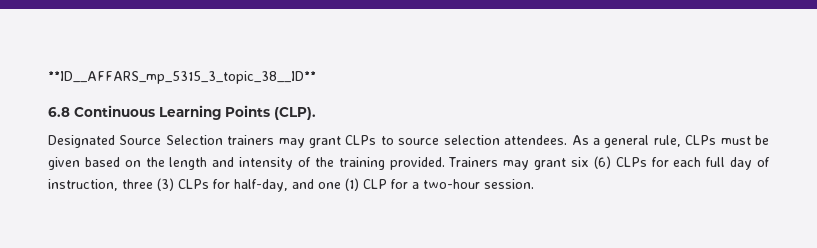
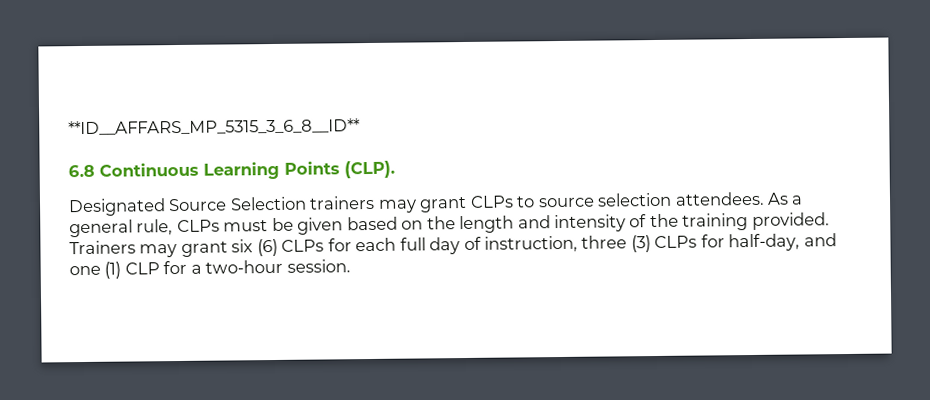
- **ID__AFFARS_mp_5315_3_topic_38__ID**
+ **ID__AFFARS_MP_5315_3_6_8__ID**

